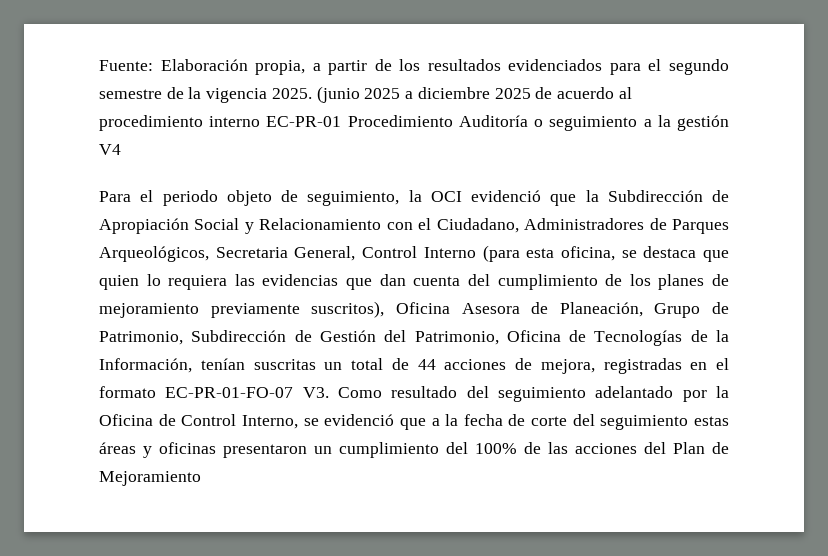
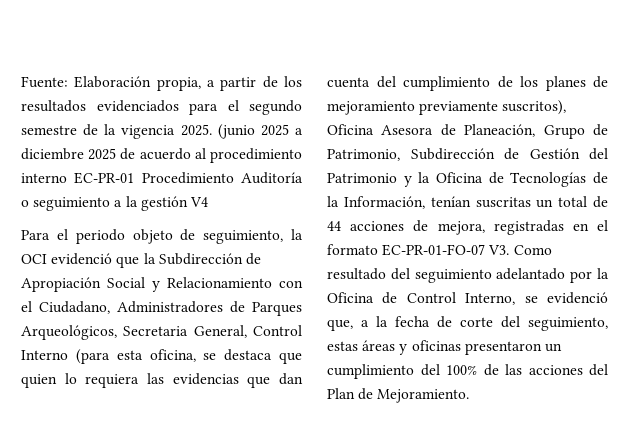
- Para el periodo objeto de seguimiento, la OCI evidenció que la Subdirección de Apropiación Social y Relacionamiento con el Ciudadano, Administradores de Parques Arqueológicos, Secretaria General, Control Interno (para esta oficina, se destaca que quien lo requiera las evidencias que dan cuenta del cumplimiento de los planes de mejoramiento previamente suscritos), Oficina Asesora de Planeación, Grupo de Patrimonio, Subdirección de Gestión del Patrimonio, Oficina de Tecnologías de la Información, tenían suscritas un total de 44 acciones de mejora, registradas en el formato EC-PR-01-FO-07 V3. Como resultado del seguimiento adelantado por la Oficina de Control Interno, se evidenció que a la fecha de corte del seguimiento estas áreas y oficinas presentaron un cumplimiento del 100% de las acciones del Plan de Mejoramiento
+ Para el periodo objeto de seguimiento, la OCI evidenció que la Subdirección de Apropiación Social y Relacionamiento con el Ciudadano, Administradores de Parques Arqueológicos, Secretaria General, Control Interno (para esta oficina, se destaca que quien lo requiera las evidencias que dan cuenta del cumplimiento de los planes de mejoramiento previamente suscritos), Oficina Asesora de Planeación, Grupo de Patrimonio, Subdirección de Gestión del Patrimonio y la Oficina de Tecnologías de la Información, tenían suscritas un total de 44 acciones de mejora, registradas en el formato EC-PR-01-FO-07 V3. Como resultado del seguimiento adelantado por la Oficina de Control Interno, se evidenció que, a la fecha de corte del seguimiento, estas áreas y oficinas presentaron un cumplimiento del 100% de las acciones del Plan de Mejoramiento.

